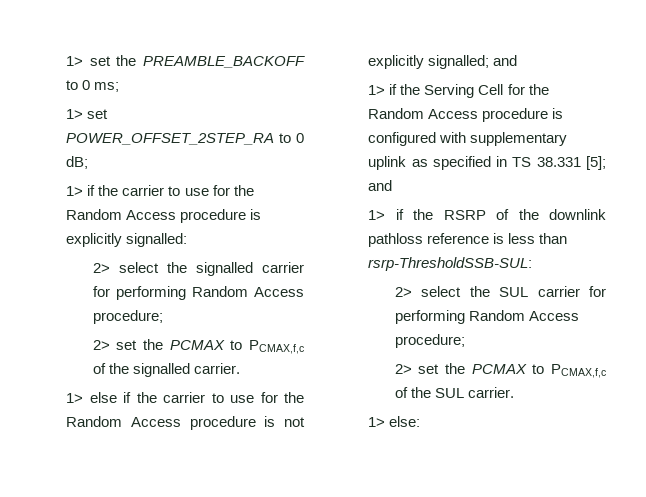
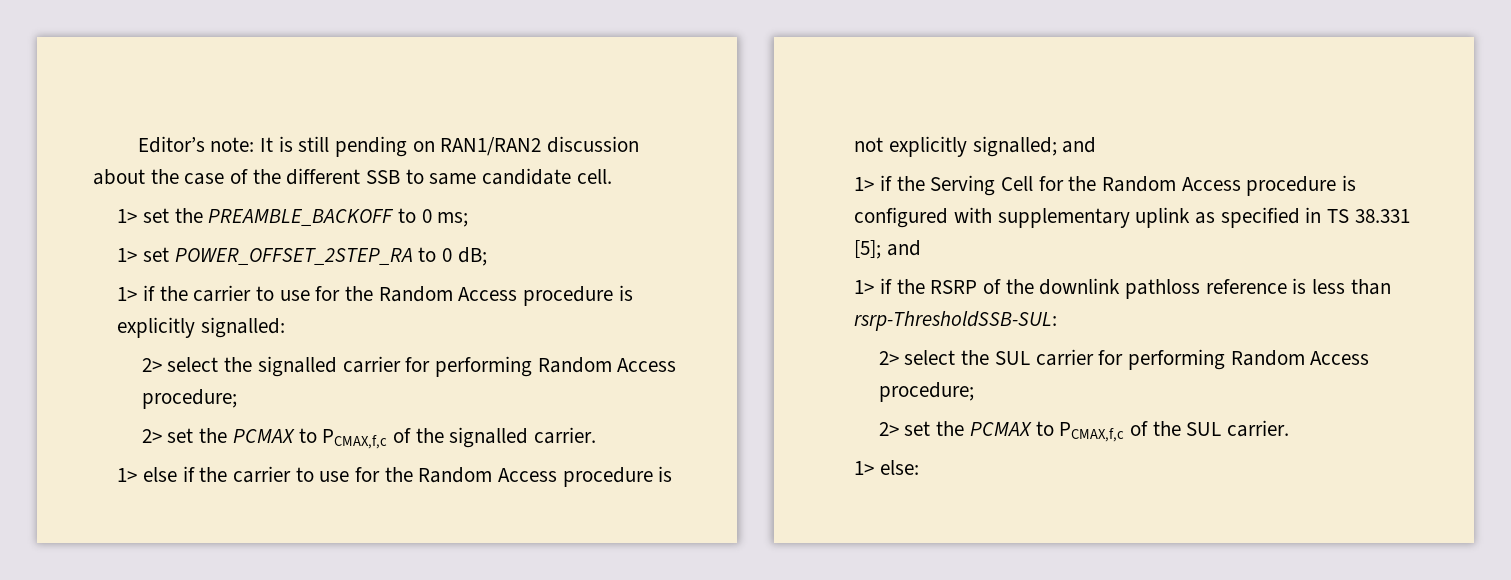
+ Editor’s note: It is still pending on RAN1/RAN2 discussion about the case of the different SSB to same candidate cell.

